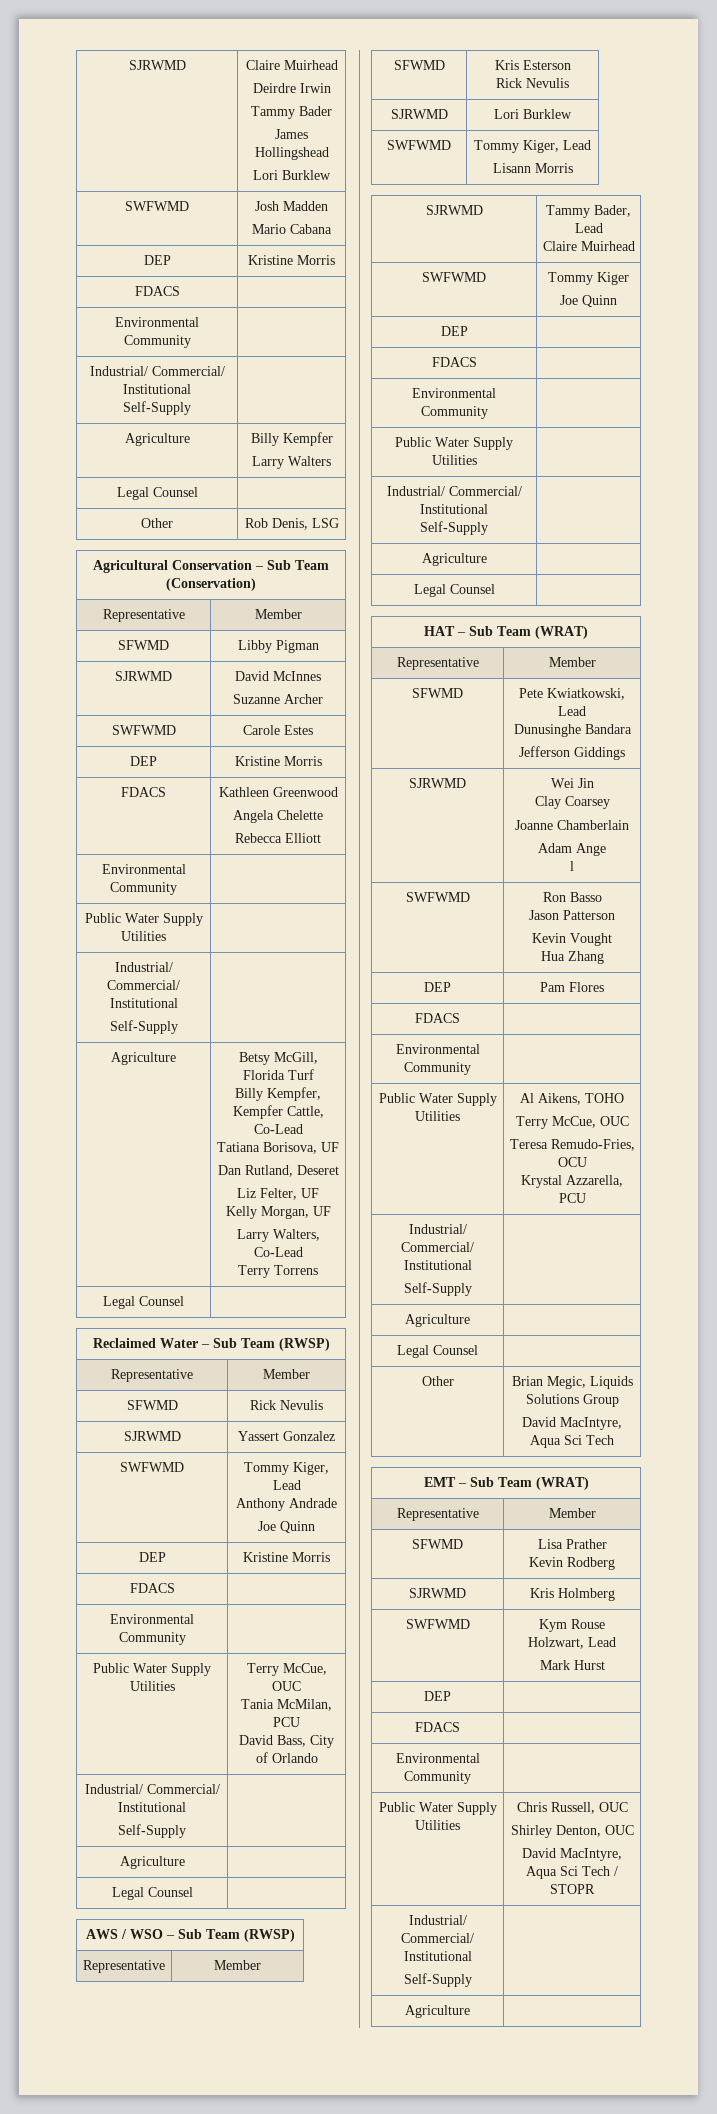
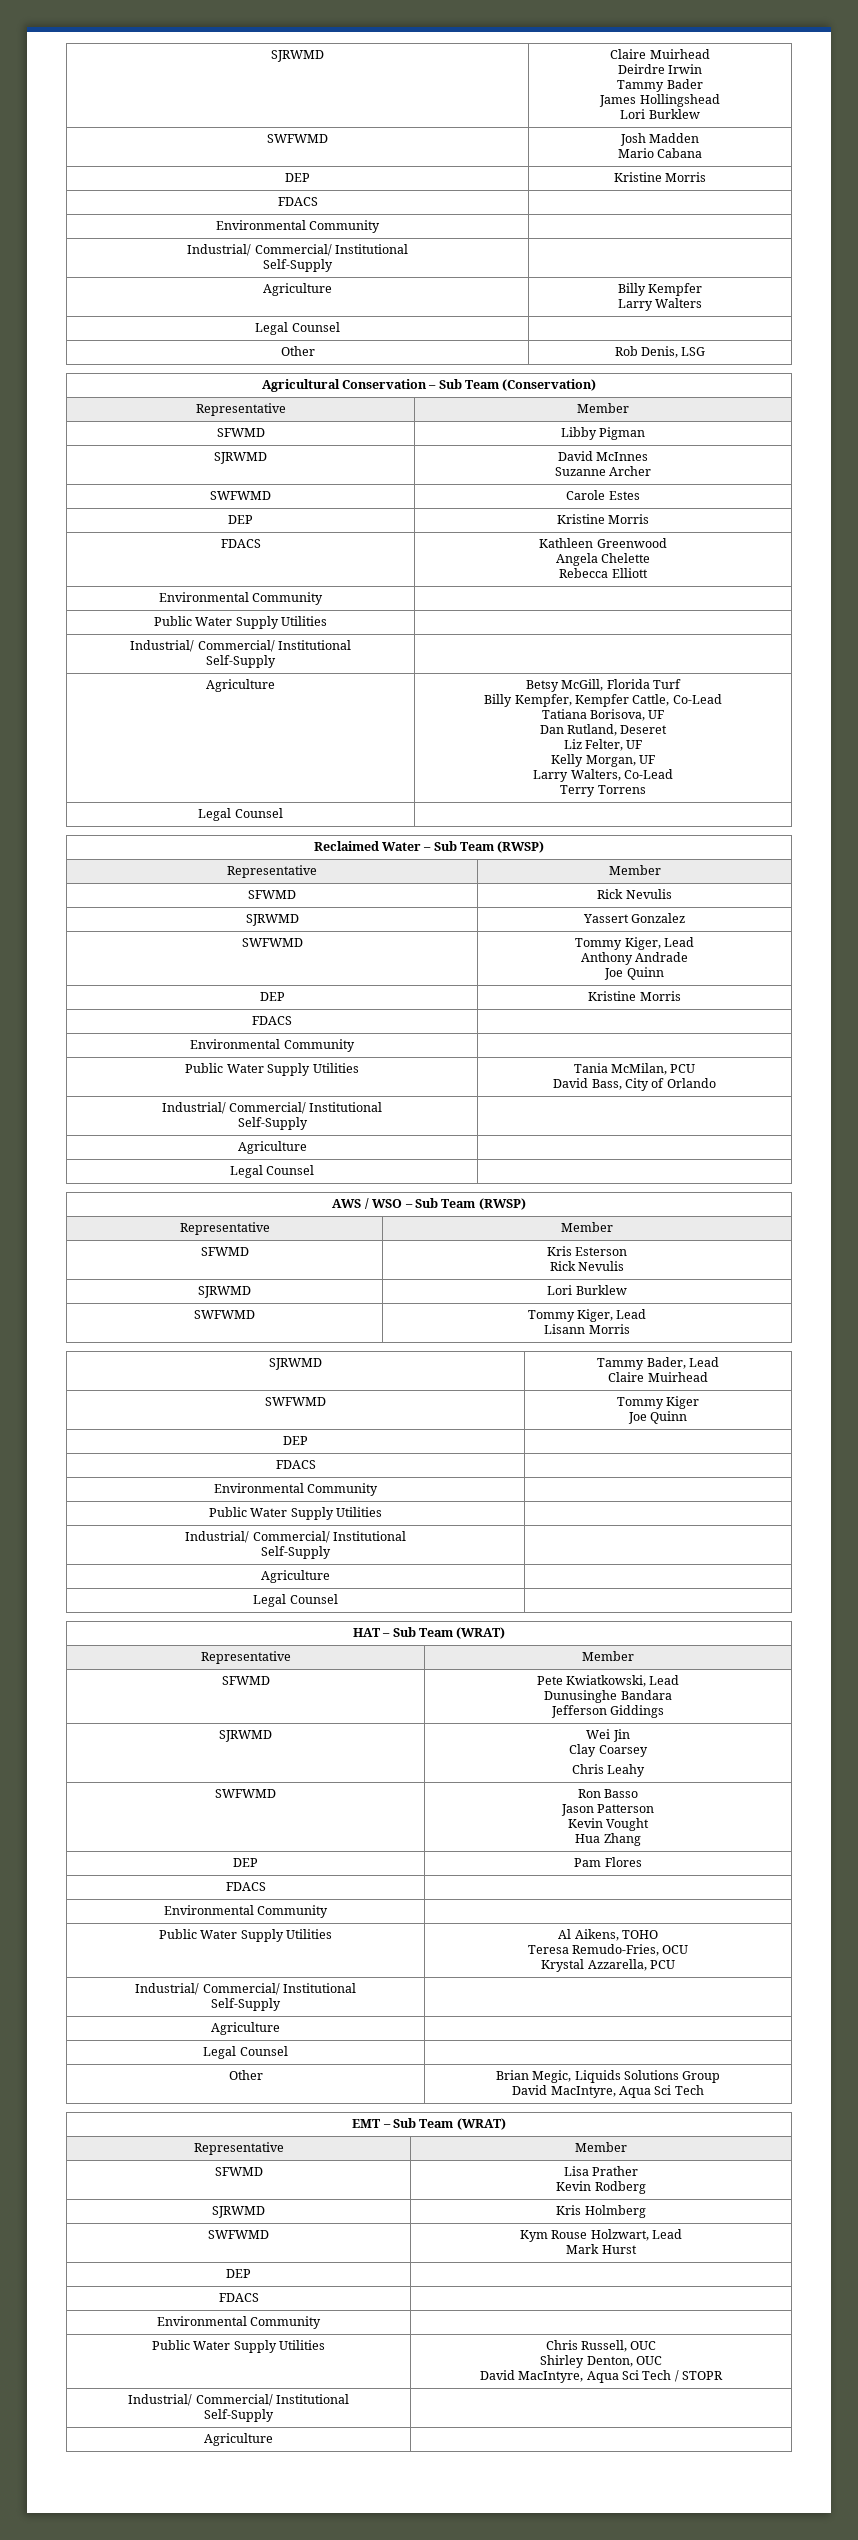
- Public Water Supply Utilities | Terry McCue, OUC
- Tania McMilan, PCU
+ Public Water Supply Utilities | Tania McMilan, PCU
  SJRWMD | Wei Jin
  Clay Coarsey
- Joanne Chamberlain
- Adam Ange
- l
+ Chris Leahy
  Public Water Supply Utilities | Al Aikens, TOHO
- Terry McCue, OUC

